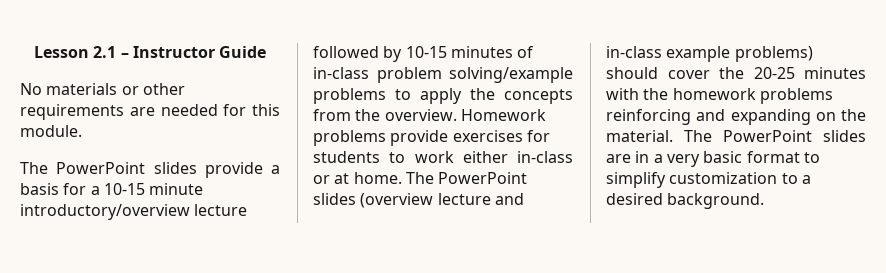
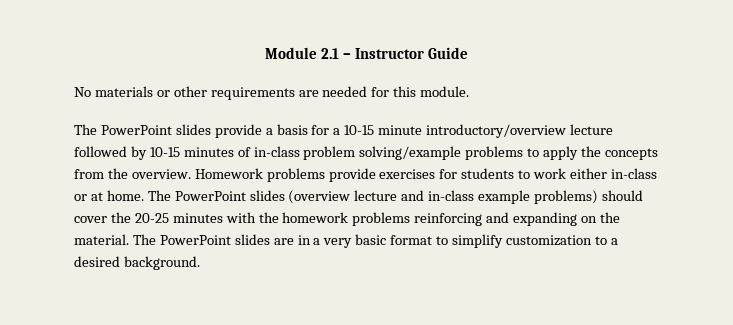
- Lesson 2.1 – Instructor Guide
+ Module 2.1 – Instructor Guide

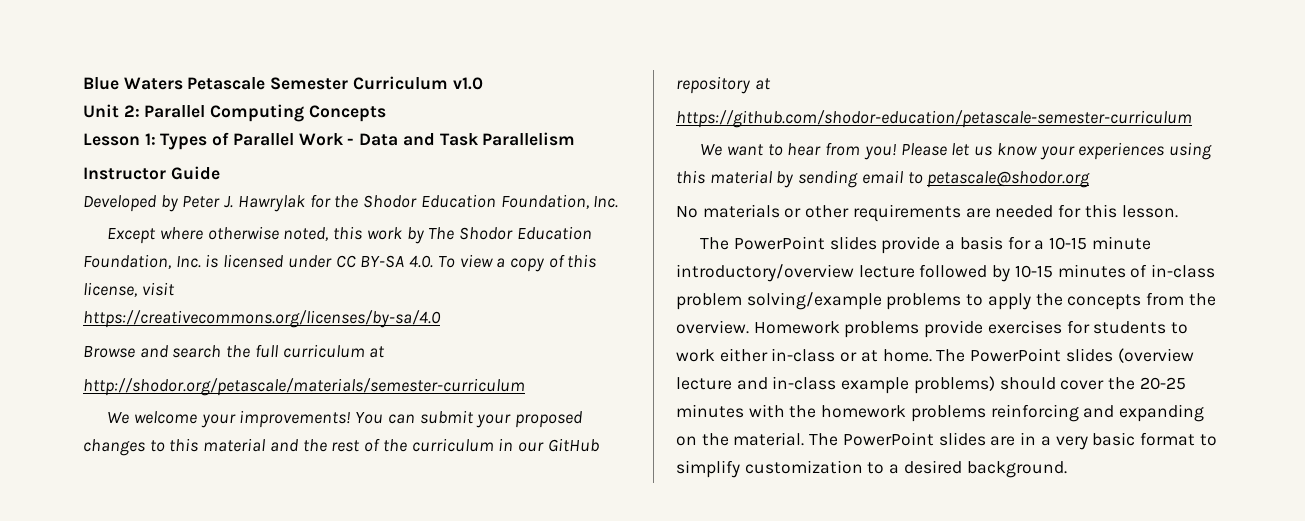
- Module 2.1 – Instructor Guide
+ Blue Waters Petascale Semester Curriculum v1.0
+ Unit 2: Parallel Computing Concepts
+ Lesson 1: Types of Parallel Work - Data and Task Parallelism
+ Instructor Guide
+ Developed by Peter J. Hawrylak for the Shodor Education Foundation, Inc.
+ Except where otherwise noted, this work by The Shodor Education Foundation, Inc. is licensed under CC BY-SA 4.0. To view a copy of this license, visit
+ https://creativecommons.org/licenses/by-sa/4.0
+ Browse and search the full curriculum at
+ http://shodor.org/petascale/materials/semester-curriculum
+ We welcome your improvements! You can submit your proposed changes to this material and the rest of the curriculum in our GitHub repository at
+ https://github.com/shodor-education/petascale-semester-curriculum
+ We want to hear from you! Please let us know your experiences using this material by sending email to petascale@shodor.org
- No materials or other requirements are needed for this module.
+ No materials or other requirements are needed for this lesson.

